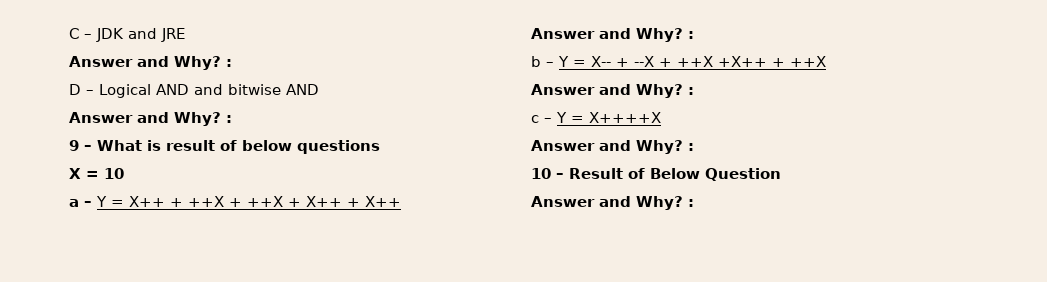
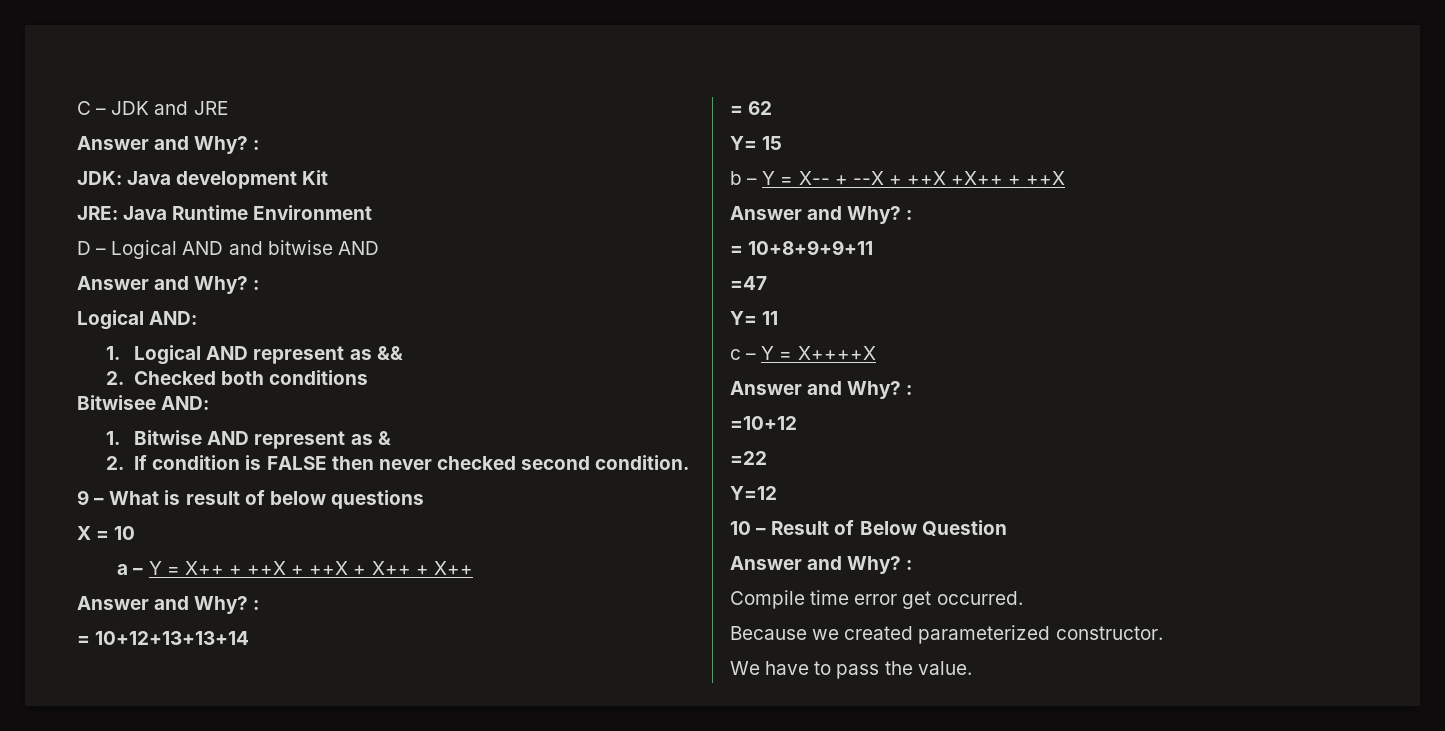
+ JDK: Java development Kit
+ JRE: Java Runtime Environment
+ Logical AND:
+ 1. Logical AND represent as &&
+ 2. Checked both conditions
+ Bitwisee AND:
+ 1. Bitwise AND represent as &
+ 2. If condition is FALSE then never checked second condition.
+ = 10+12+13+13+14
+ = 62
+ Y= 15
+ = 10+8+9+9+11
+ =47
+ Y= 11
+ =10+12
+ =22
+ Y=12
+ Compile time error get occurred.
+ Because we created parameterized constructor.
+ We have to pass the value.

